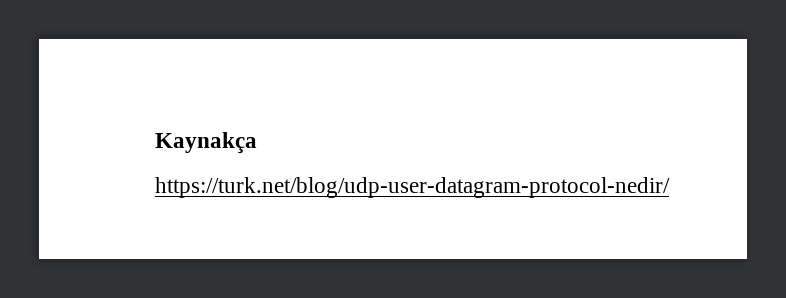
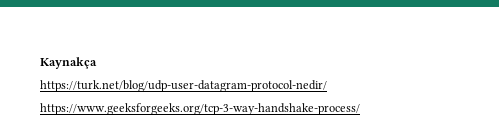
+ https://www.geeksforgeeks.org/tcp-3-way-handshake-process/

